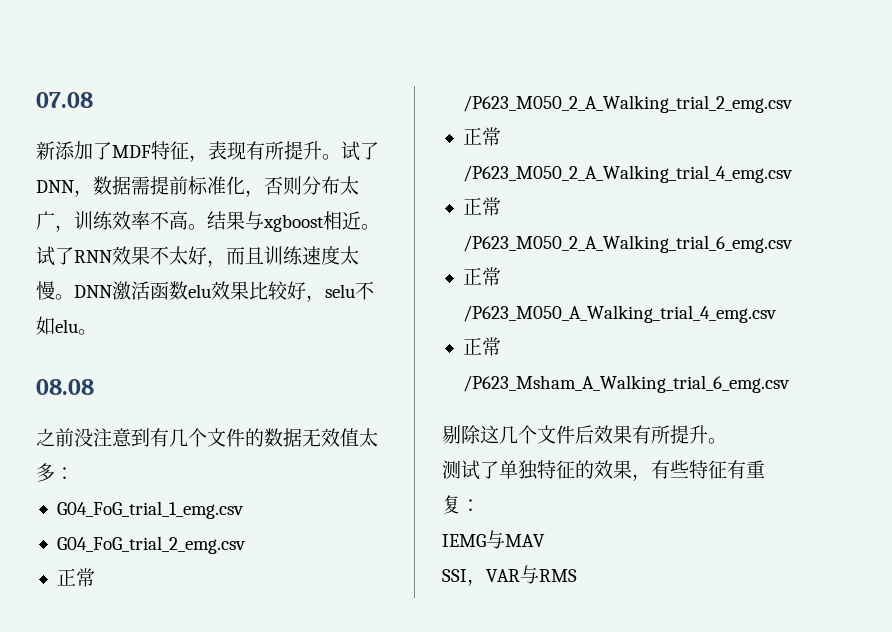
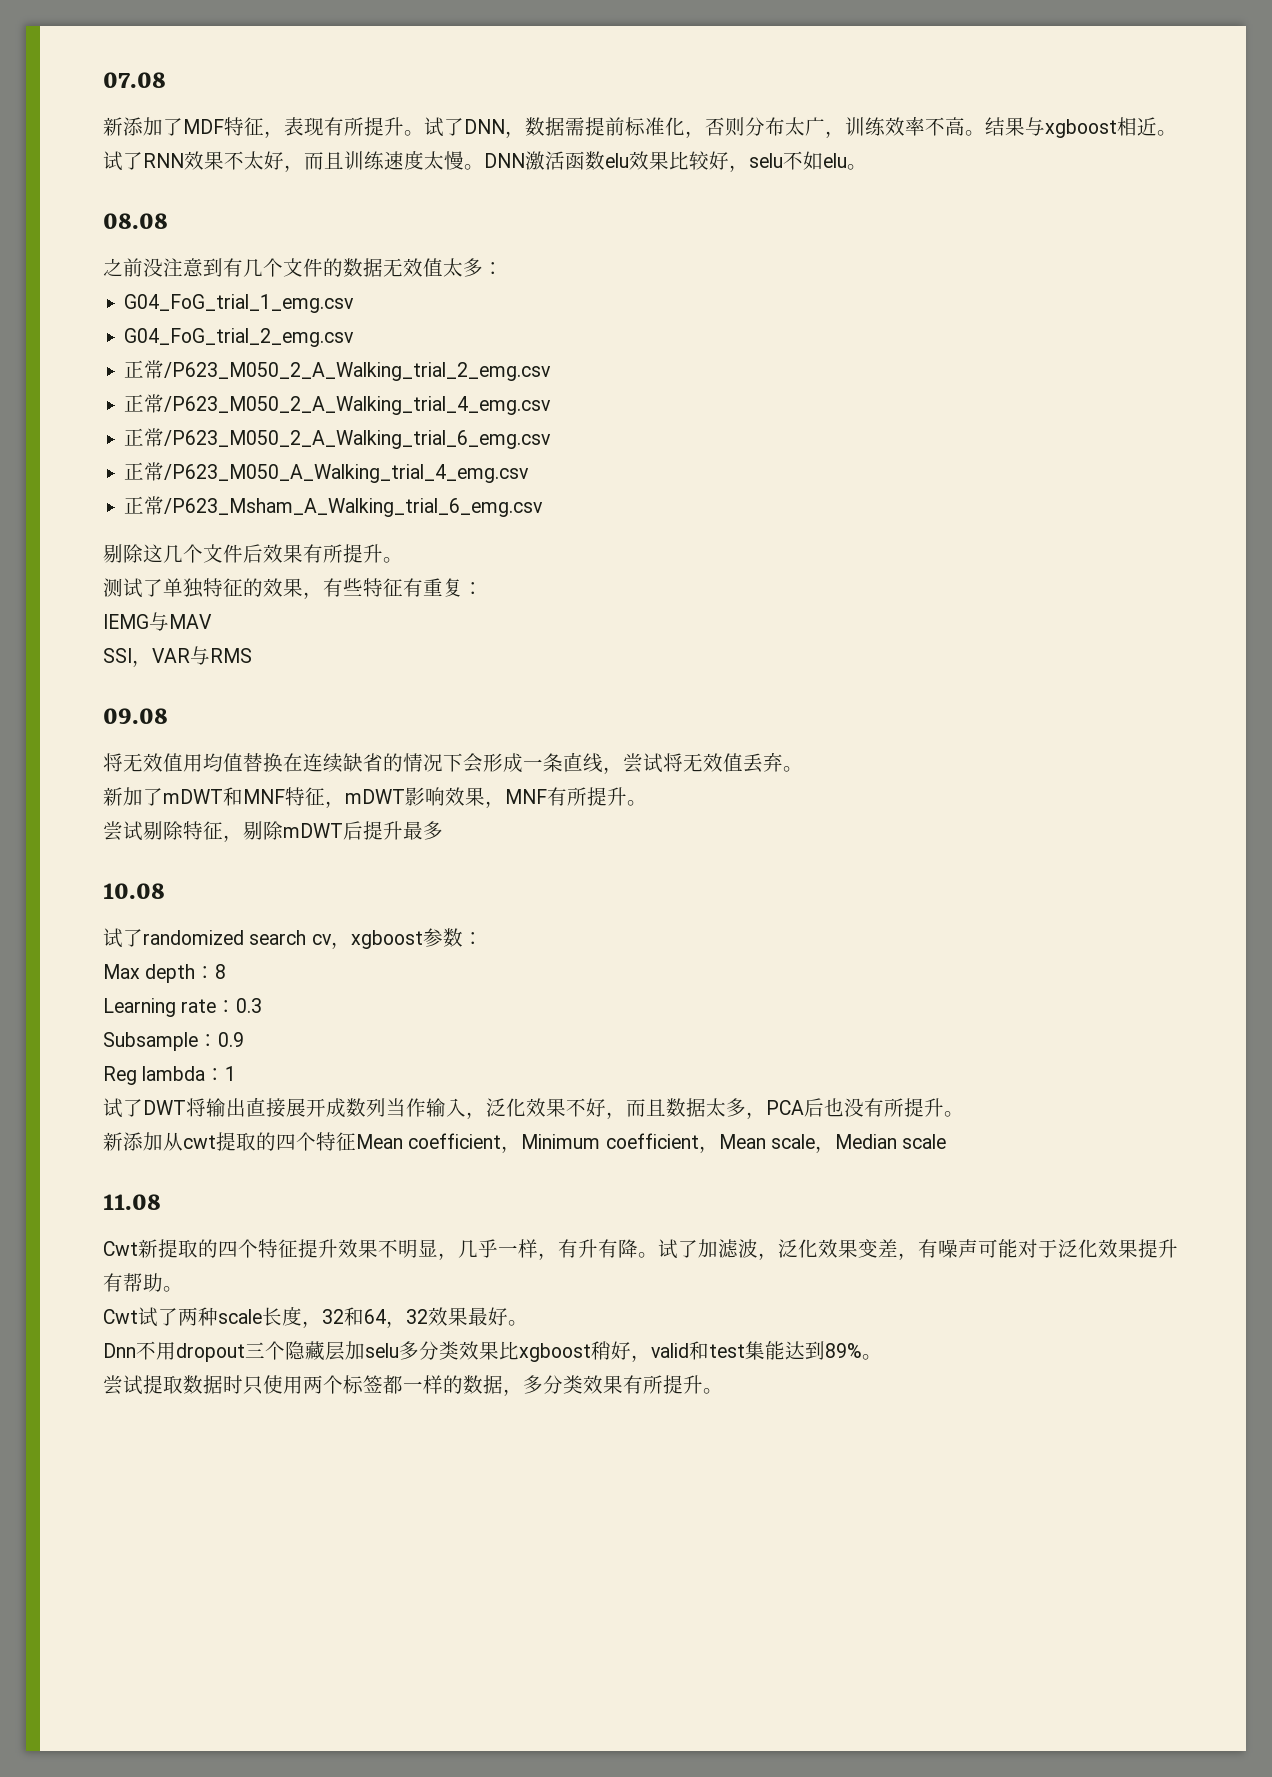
+ 09.08
+ 将无效值用均值替换在连续缺省的情况下会形成一条直线，尝试将无效值丢弃。
+ 新加了mDWT和MNF特征，mDWT影响效果，MNF有所提升。
+ 尝试剔除特征，剔除mDWT后提升最多
+ 10.08
+ 试了randomized search cv，xgboost参数：
+ Max depth：8
+ Learning rate：0.3
+ Subsample：0.9
+ Reg lambda：1
+ 试了DWT将输出直接展开成数列当作输入，泛化效果不好，而且数据太多，PCA后也没有所提升。
+ 新添加从cwt提取的四个特征Mean coefficient，Minimum coefficient，Mean scale，Median scale
+ 11.08
+ Cwt新提取的四个特征提升效果不明显，几乎一样，有升有降。试了加滤波，泛化效果变差，有噪声可能对于泛化效果提升有帮助。
+ Cwt试了两种scale长度，32和64，32效果最好。
+ Dnn不用dropout三个隐藏层加selu多分类效果比xgboost稍好，valid和test集能达到89%。
+ 尝试提取数据时只使用两个标签都一样的数据，多分类效果有所提升。

